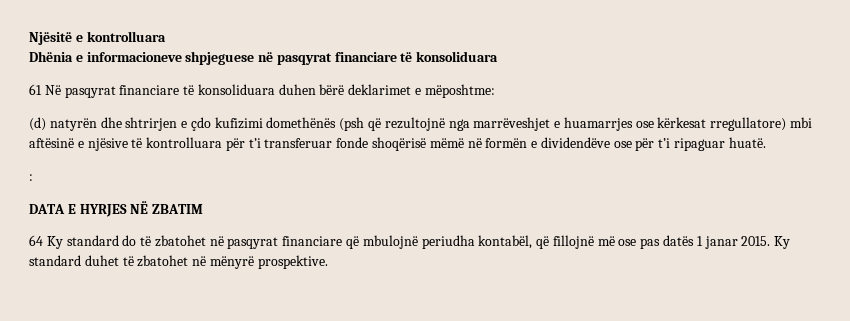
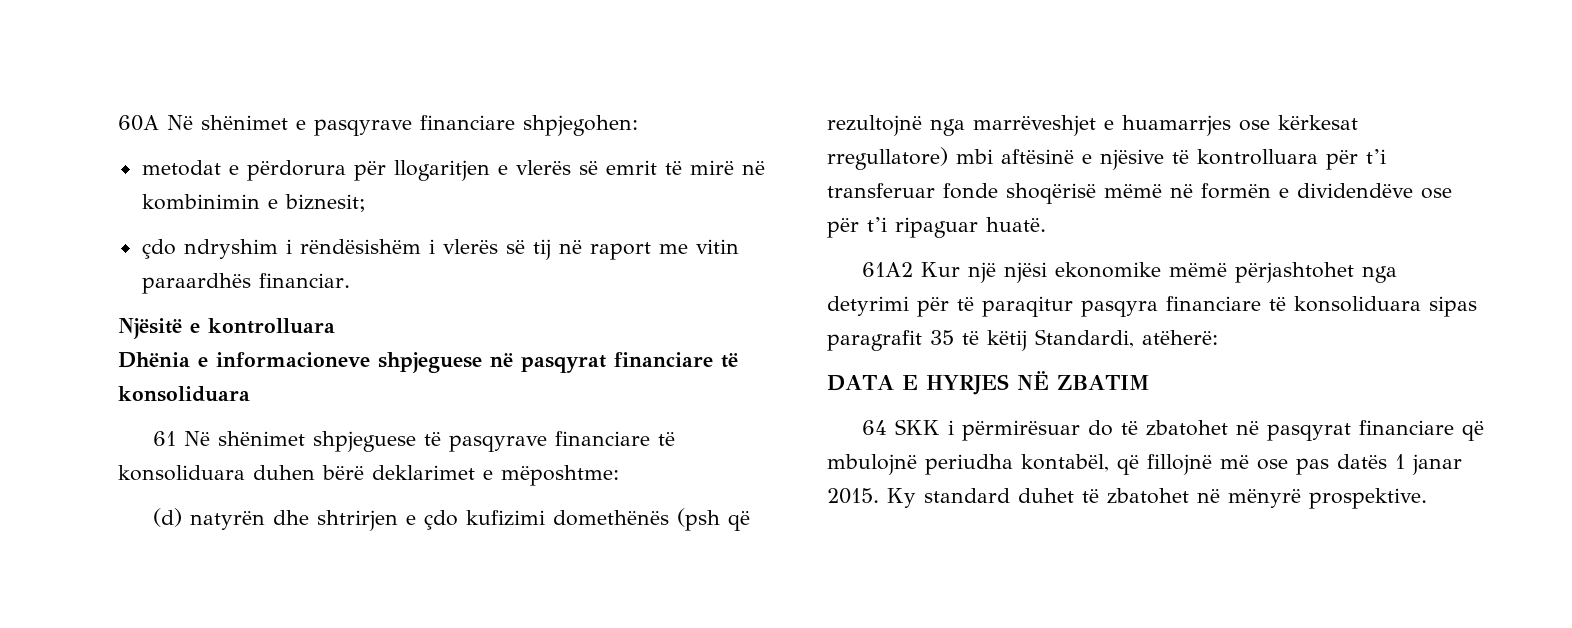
+ 60A Në shënimet e pasqyrave financiare shpjegohen:
+ metodat e përdorura për llogaritjen e vlerës së emrit të mirë në kombinimin e biznesit;
+ çdo ndryshim i rëndësishëm i vlerës së tij në raport me vitin paraardhës financiar.
- 61 Në pasqyrat financiare të konsoliduara duhen bërë deklarimet e mëposhtme:
+ 61 Në shënimet shpjeguese të pasqyrave financiare të konsoliduara duhen bërë deklarimet e mëposhtme:
- :
+ 61A2 Kur një njësi ekonomike mëmë përjashtohet nga detyrimi për të paraqitur pasqyra financiare të konsoliduara sipas paragrafit 35 të këtij Standardi, atëherë:
- 64 Ky standard do të zbatohet në pasqyrat financiare që mbulojnë periudha kontabël, që fillojnë më ose pas datës 1 janar 2015.
+ 64 SKK i përmirësuar do të zbatohet në pasqyrat financiare që mbulojnë periudha kontabël, që fillojnë më ose pas datës 1 janar 2015.

